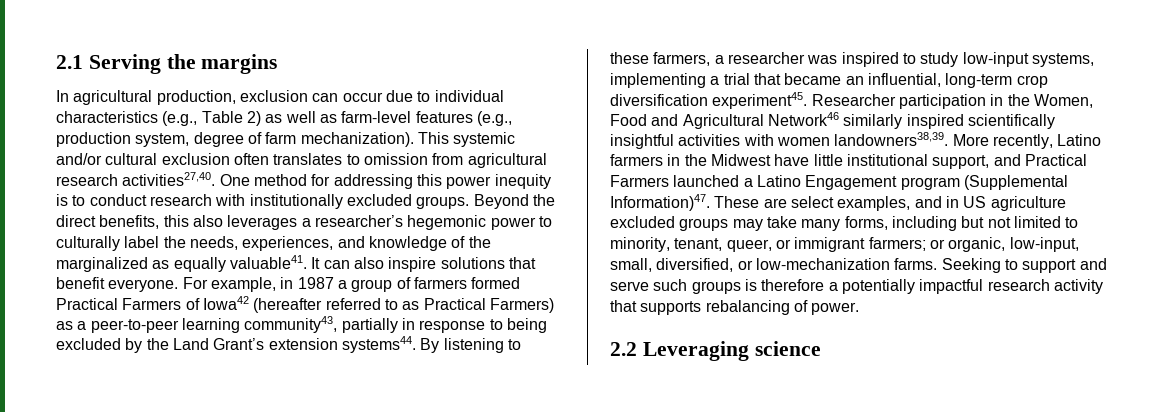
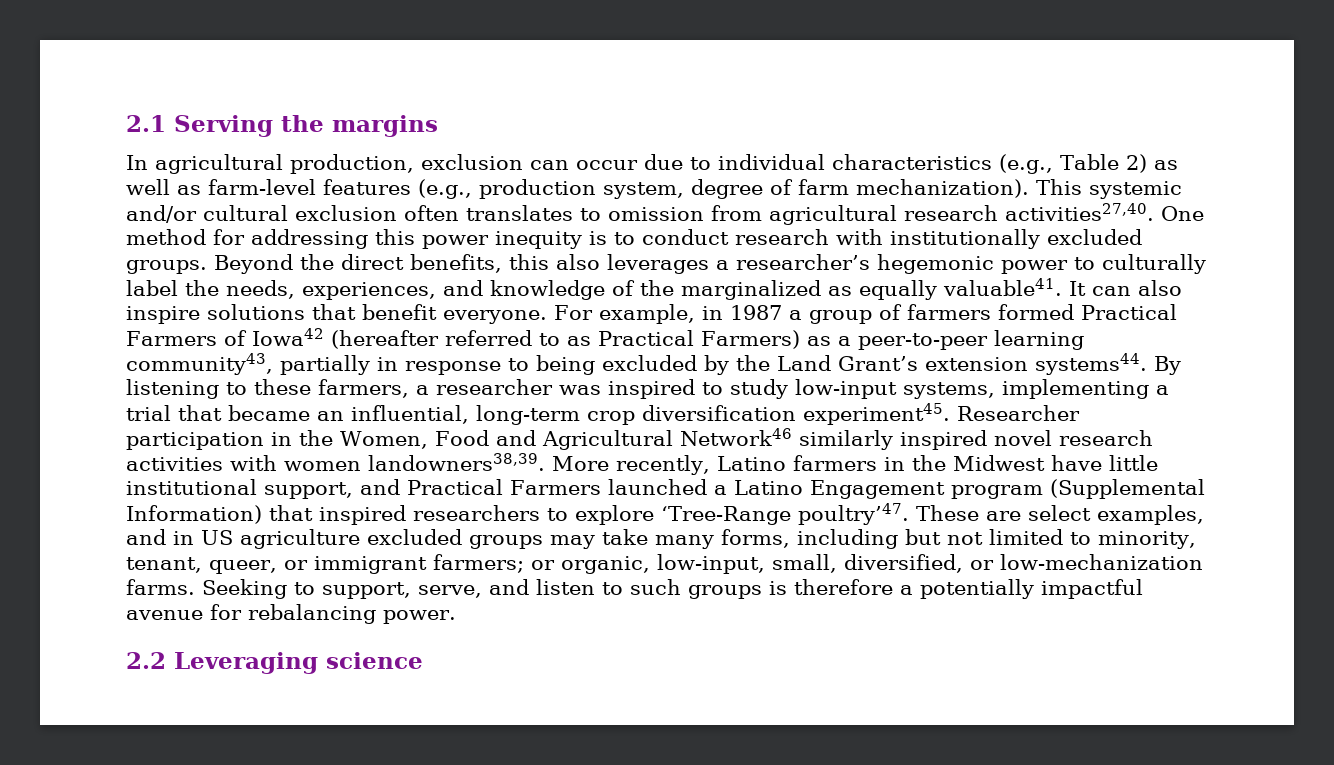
- Researcher participation in the Women, Food and Agricultural Network46 similarly inspired scientifically insightful activities with women landowners38,39.
+ Researcher participation in the Women, Food and Agricultural Network46 similarly inspired novel research activities with women landowners38,39.
- More recently, Latino farmers in the Midwest have little institutional support, and Practical Farmers launched a Latino Engagement program (Supplemental Information)47.
+ More recently, Latino farmers in the Midwest have little institutional support, and Practical Farmers launched a Latino Engagement program (Supplemental Information) that inspired researchers to explore ‘Tree-Range poultry’47.
- Seeking to support and serve such groups is therefore a potentially impactful research activity that supports rebalancing of power.
+ Seeking to support, serve, and listen to such groups is therefore a potentially impactful avenue for rebalancing power.

